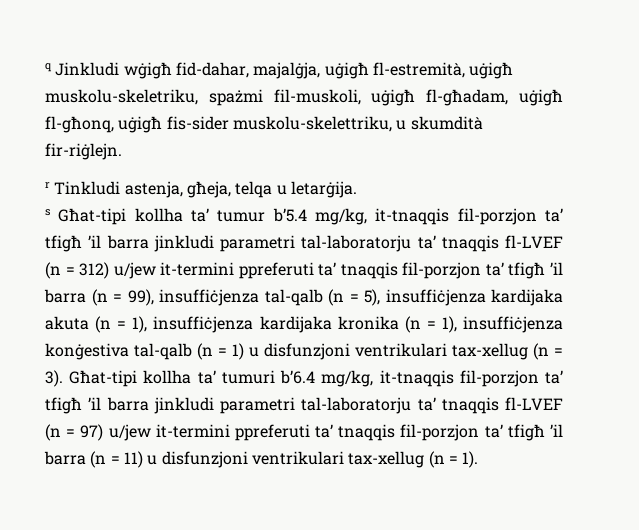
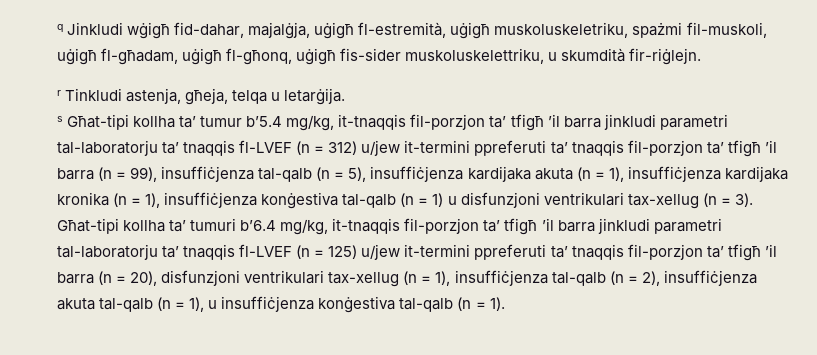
- q Jinkludi wġigħ fid-dahar, majalġja, uġigħ fl-estremità, uġigħ muskolu-skeletriku, spażmi fil-muskoli, uġigħ fl-għadam, uġigħ fl-għonq, uġigħ fis-sider muskolu-skelettriku, u skumdità fir-riġlejn.
+ q Jinkludi wġigħ fid-dahar, majalġja, uġigħ fl-estremità, uġigħ muskoluskeletriku, spażmi fil-muskoli, uġigħ fl-għadam, uġigħ fl-għonq, uġigħ fis-sider muskoluskelettriku, u skumdità fir-riġlejn.
- Għat-tipi kollha ta’ tumuri b’6.4 mg/kg, it-tnaqqis fil-porzjon ta’ tfigħ ’il barra jinkludi parametri tal-laboratorju ta’ tnaqqis fl-LVEF (n = 97) u/jew it-termini ppreferuti ta’ tnaqqis fil-porzjon ta’ tfigħ ’il barra (n = 11) u disfunzjoni ventrikulari tax-xellug (n = 1).
+ Għat-tipi kollha ta’ tumuri b’6.4 mg/kg, it-tnaqqis fil-porzjon ta’ tfigħ ’il barra jinkludi parametri tal-laboratorju ta’ tnaqqis fl-LVEF (n = 125) u/jew it-termini ppreferuti ta’ tnaqqis fil-porzjon ta’ tfigħ ’il barra (n = 20), disfunzjoni ventrikulari tax-xellug (n = 1), insuffiċjenza tal-qalb (n = 2), insuffiċjenza akuta tal-qalb (n = 1), u insuffiċjenza konġestiva tal-qalb (n = 1).

